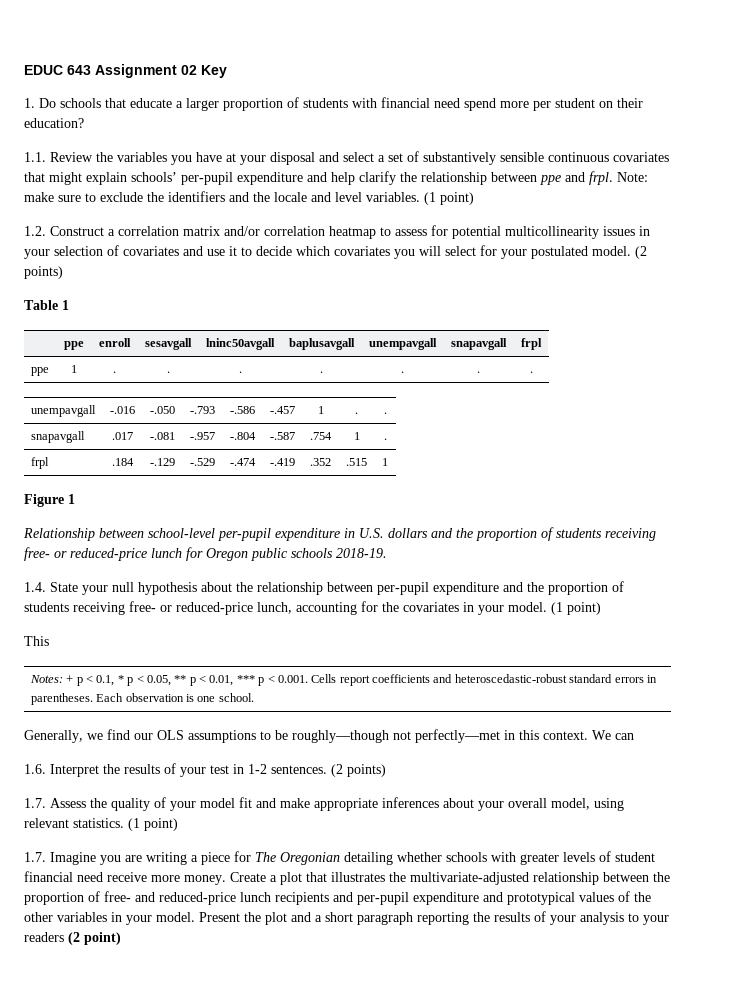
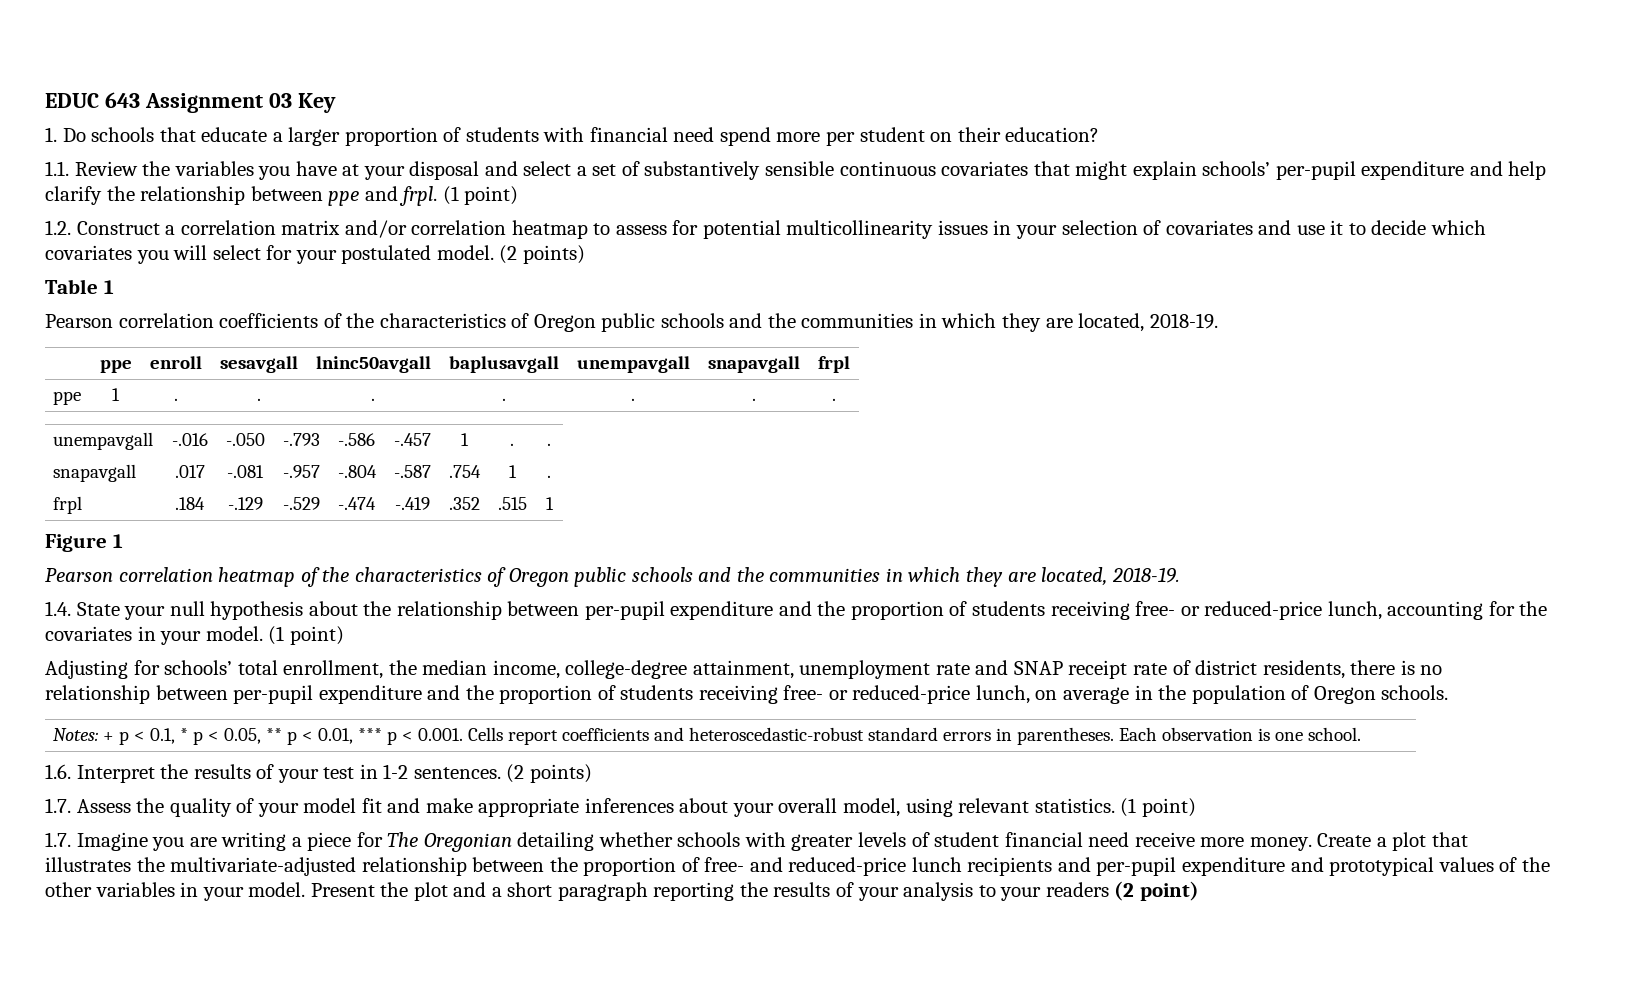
- EDUC 643 Assignment 02 Key
+ EDUC 643 Assignment 03 Key
- Note: make sure to exclude the identifiers and the locale and level variables.
+ Pearson correlation coefficients of the characteristics of Oregon public schools and the communities in which they are located, 2018-19.
- Relationship between school-level per-pupil expenditure in U.S. dollars and the proportion of students receiving free- or reduced-price lunch for Oregon public schools 2018-19.
+ Pearson correlation heatmap of the characteristics of Oregon public schools and the communities in which they are located, 2018-19.
- This
+ Adjusting for schools’ total enrollment, the median income, college-degree attainment, unemployment rate and SNAP receipt rate of district residents, there is no relationship between per-pupil expenditure and the proportion of students receiving free- or reduced-price lunch, on average in the population of Oregon schools.
- Generally, we find our OLS assumptions to be roughly—though not perfectly—met in this context. We can

